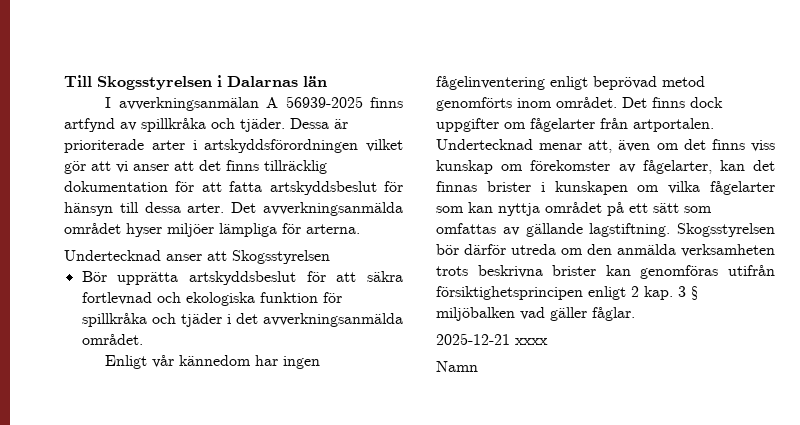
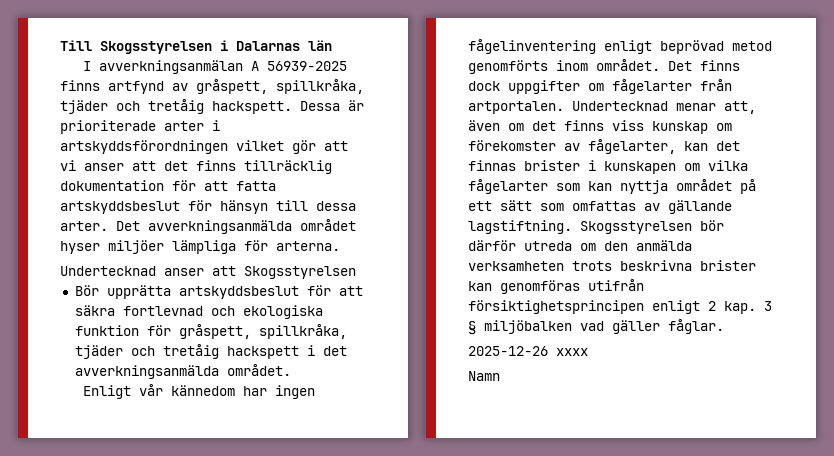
- I avverkningsanmälan A 56939-2025 finns artfynd av spillkråka och tjäder.
+ I avverkningsanmälan A 56939-2025 finns artfynd av gråspett, spillkråka, tjäder och tretåig hackspett.
- Bör upprätta artskyddsbeslut för att säkra fortlevnad och ekologiska funktion för spillkråka och tjäder i det avverkningsanmälda området.
+ Bör upprätta artskyddsbeslut för att säkra fortlevnad och ekologiska funktion för gråspett, spillkråka, tjäder och tretåig hackspett i det avverkningsanmälda området.
- 2025-12-21 xxxx
+ 2025-12-26 xxxx

